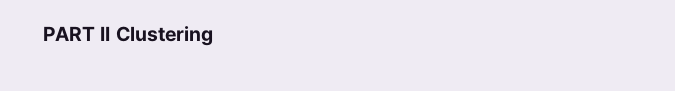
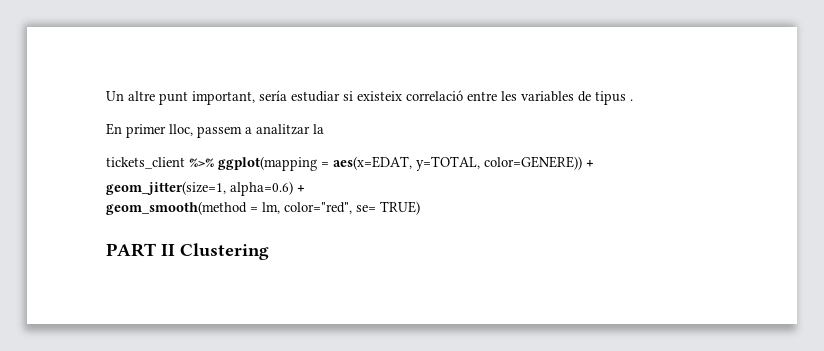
+ Un altre punt important, sería estudiar si existeix correlació entre les variables de tipus .
+ En primer lloc, passem a analitzar la
+ tickets_client %>% ggplot(mapping = aes(x=EDAT, y=TOTAL, color=GENERE)) +
+ geom_jitter(size=1, alpha=0.6) +
+ geom_smooth(method = lm, color="red", se= TRUE)

